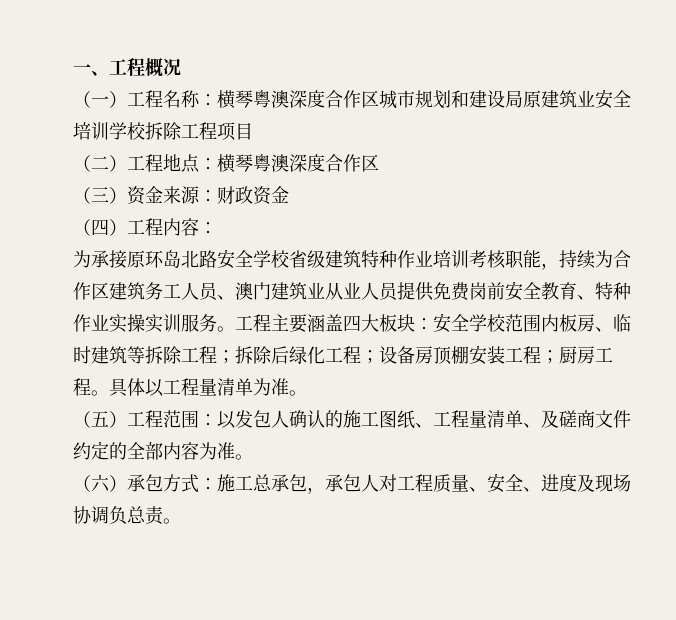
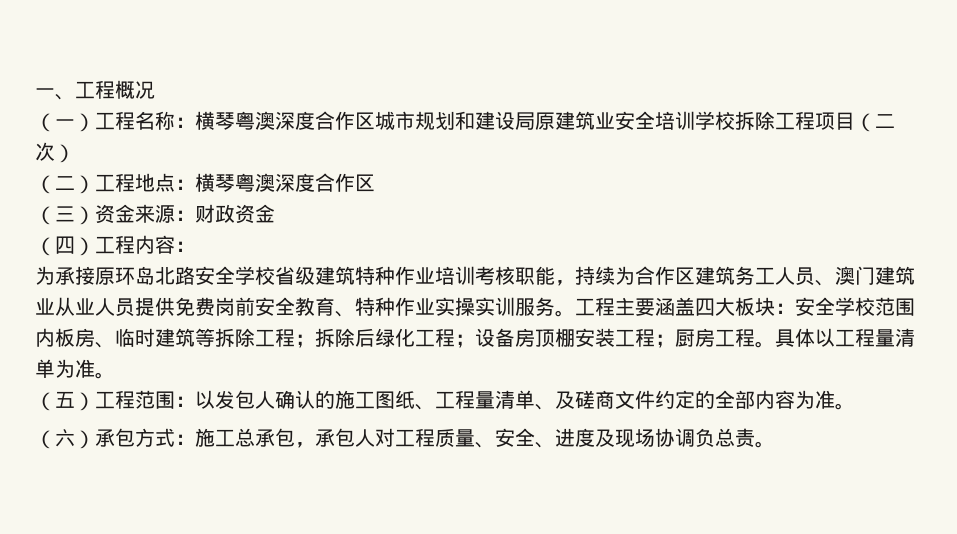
- （一）工程名称：横琴粤澳深度合作区城市规划和建设局原建筑业安全培训学校拆除工程项目
+ （一）工程名称：横琴粤澳深度合作区城市规划和建设局原建筑业安全培训学校拆除工程项目（二次）

